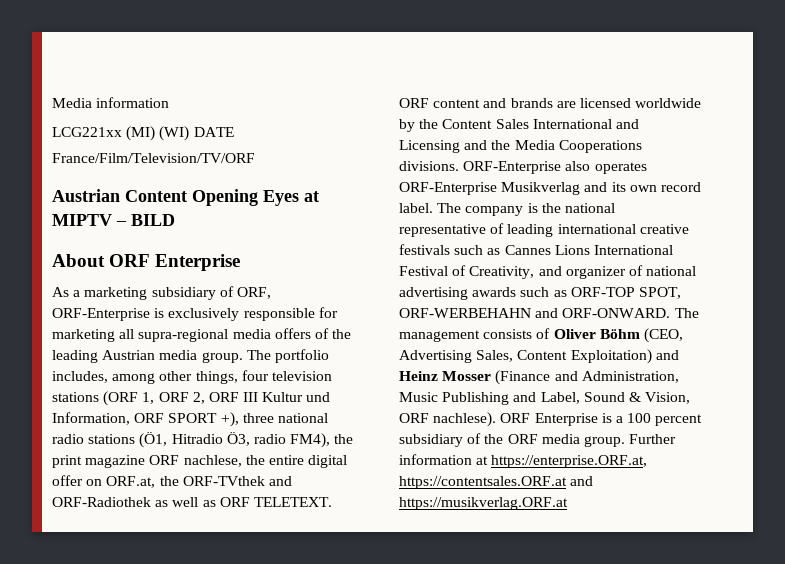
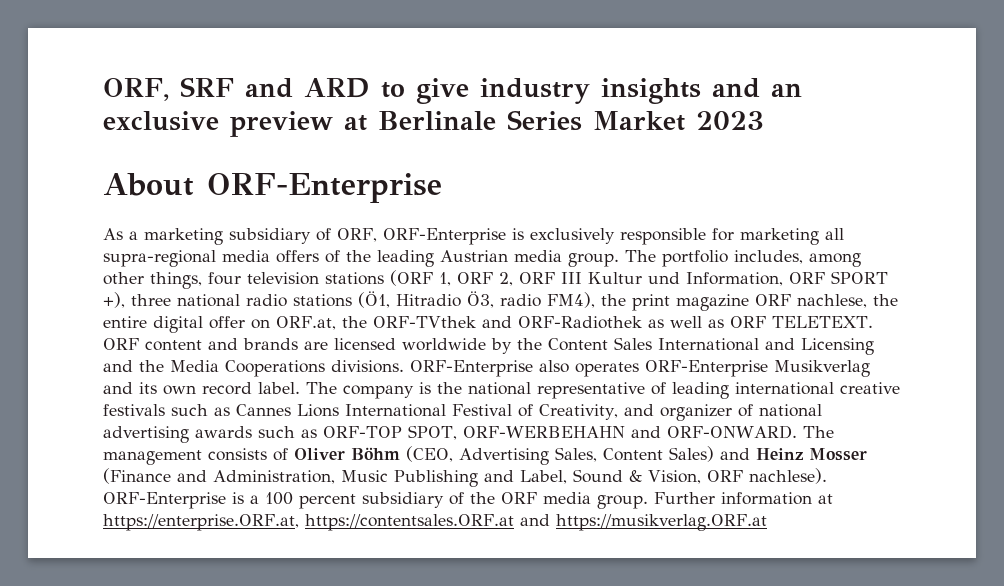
- Media information
- LCG221xx (MI) (WI) DATE
- France/Film/Television/TV/ORF
- Austrian Content Opening Eyes at MIPTV – BILD
+ ORF, SRF and ARD to give industry insights and an exclusive preview at Berlinale Series Market 2023
- About ORF Enterprise
+ About ORF-Enterprise
- The management consists of Oliver Böhm (CEO, Advertising Sales, Content Exploitation) and Heinz Mosser (Finance and Administration, Music Publishing and Label, Sound & Vision, ORF nachlese).
+ The management consists of Oliver Böhm (CEO, Advertising Sales, Content Sales) and Heinz Mosser (Finance and Administration, Music Publishing and Label, Sound & Vision, ORF nachlese).
- ORF Enterprise is a 100 percent subsidiary of the ORF media group.
+ ORF-Enterprise is a 100 percent subsidiary of the ORF media group.

